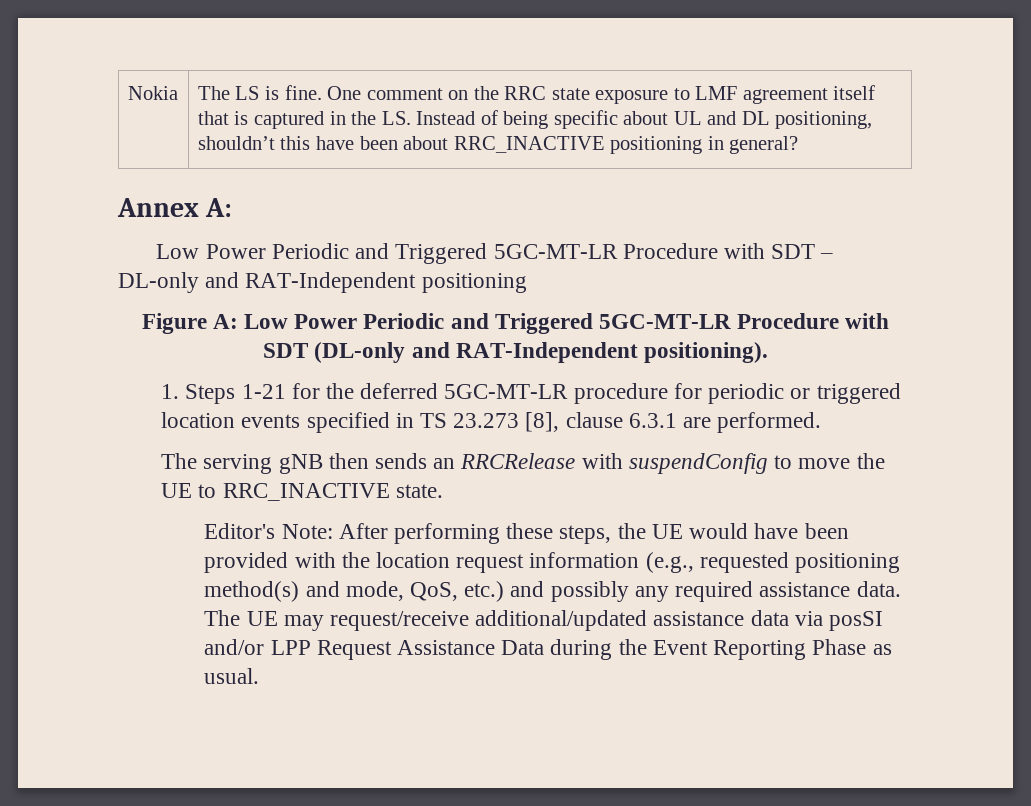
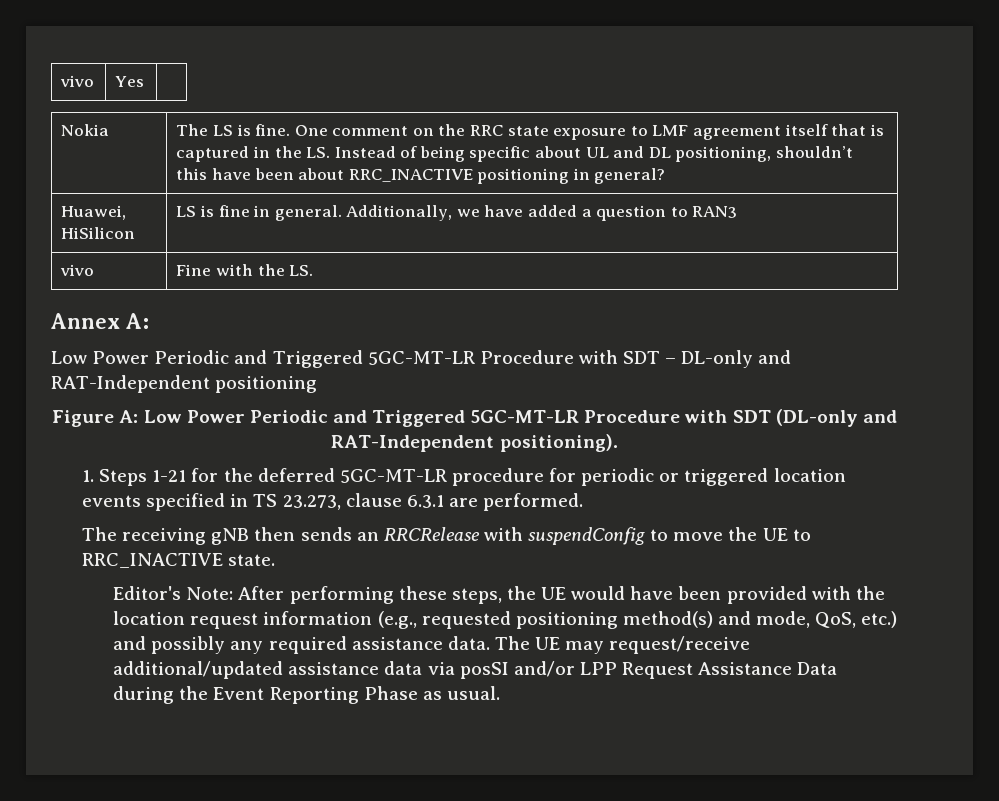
+ vivo | Yes |
+ Huawei, HiSilicon | LS is fine in general. Additionally, we have added a question to RAN3
+ vivo | Fine with the LS.
- 1. Steps 1-21 for the deferred 5GC-MT-LR procedure for periodic or triggered location events specified in TS 23.273 [8], clause 6.3.1 are performed.
+ 1. Steps 1-21 for the deferred 5GC-MT-LR procedure for periodic or triggered location events specified in TS 23.273, clause 6.3.1 are performed.
- The serving gNB then sends an RRCRelease with suspendConfig to move the UE to RRC_INACTIVE state.
+ The receiving gNB then sends an RRCRelease with suspendConfig to move the UE to RRC_INACTIVE state.

